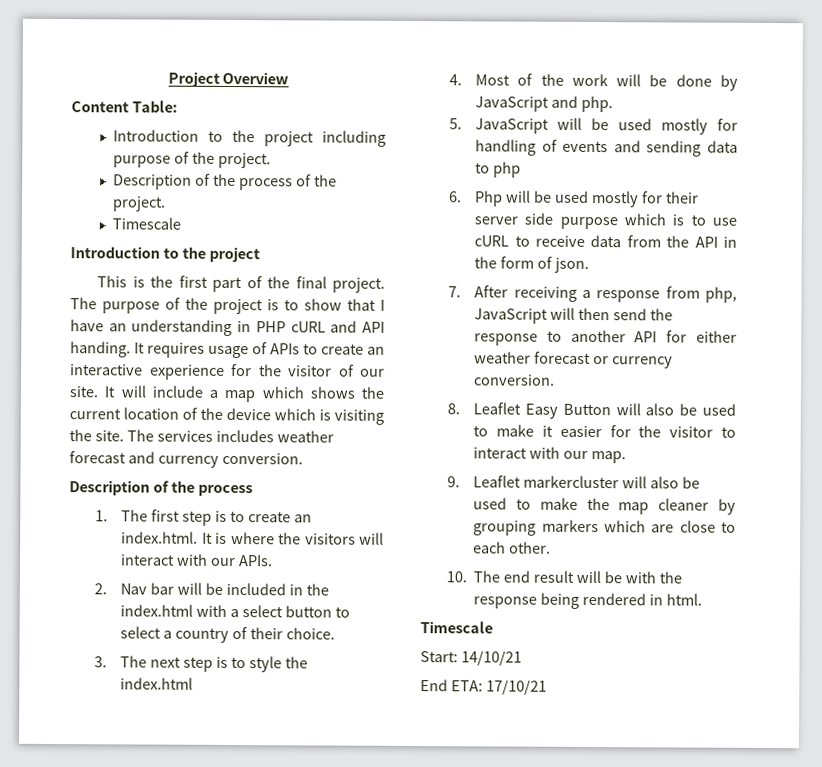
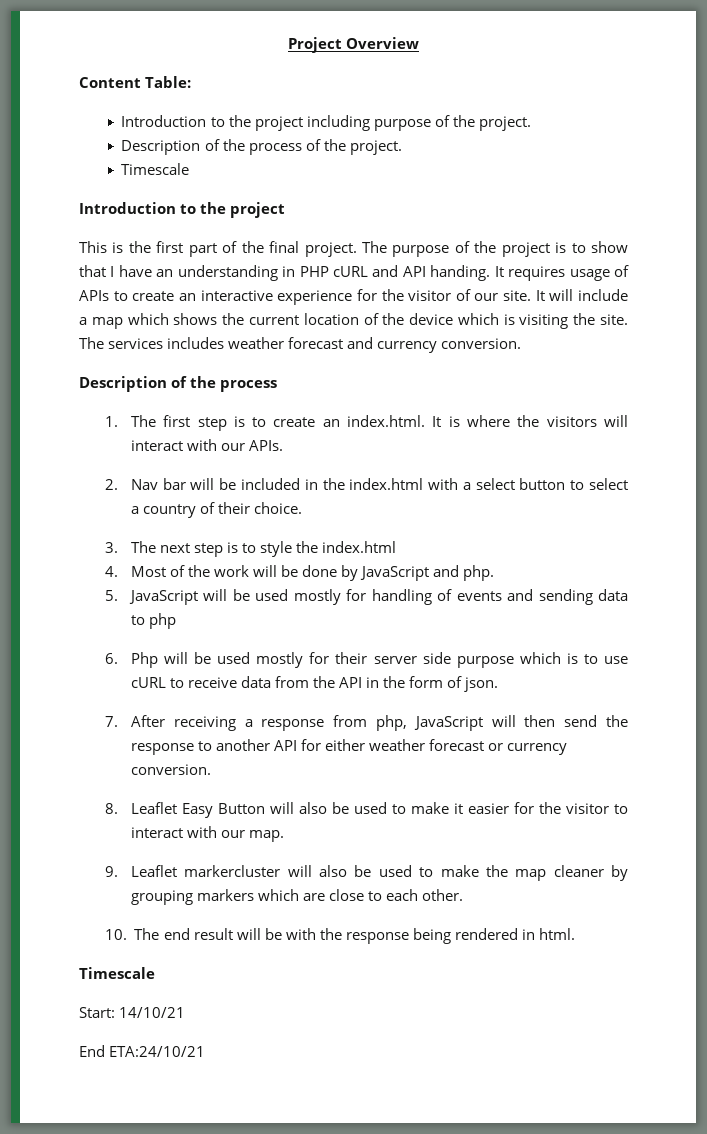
- End ETA: 17/10/21
+ End ETA:24/10/21

